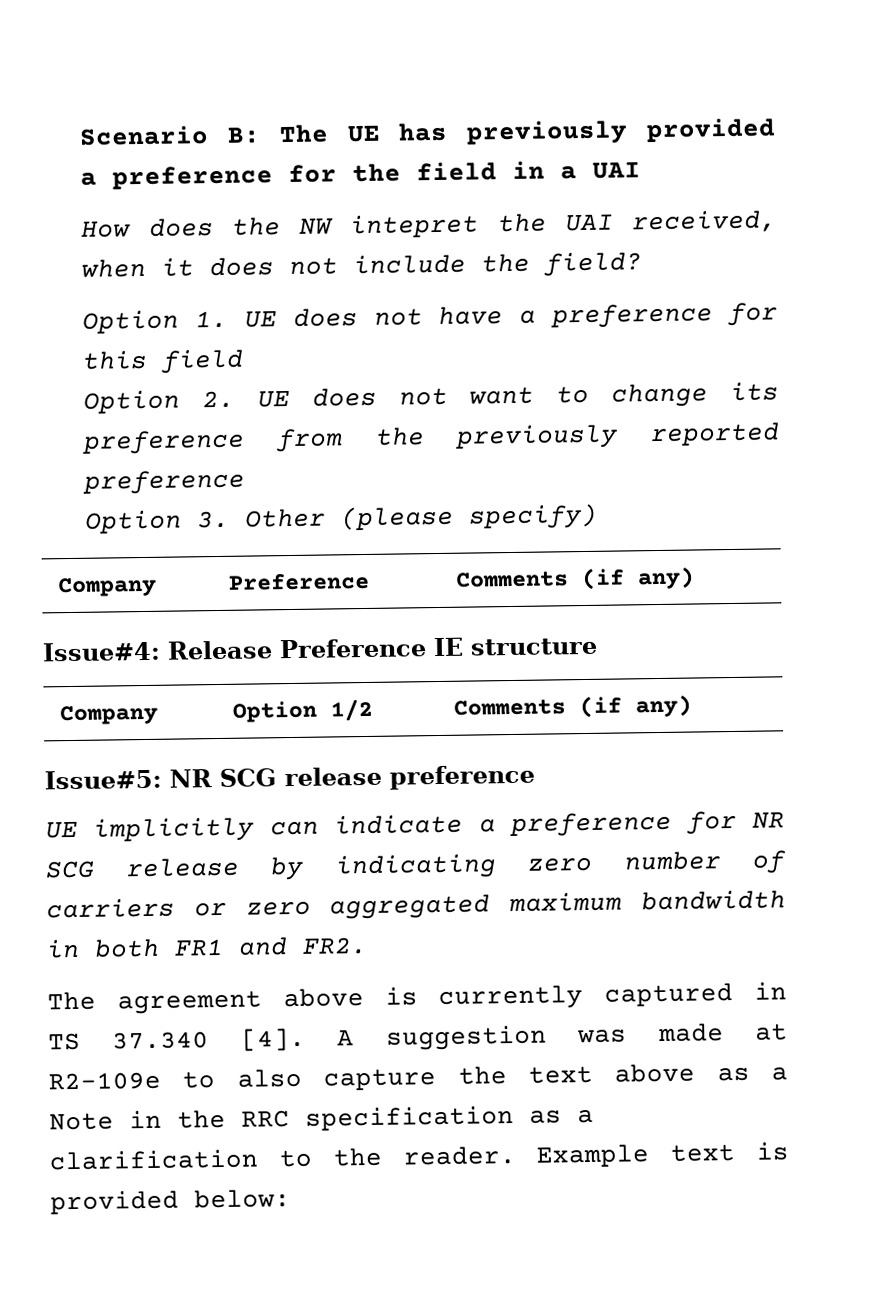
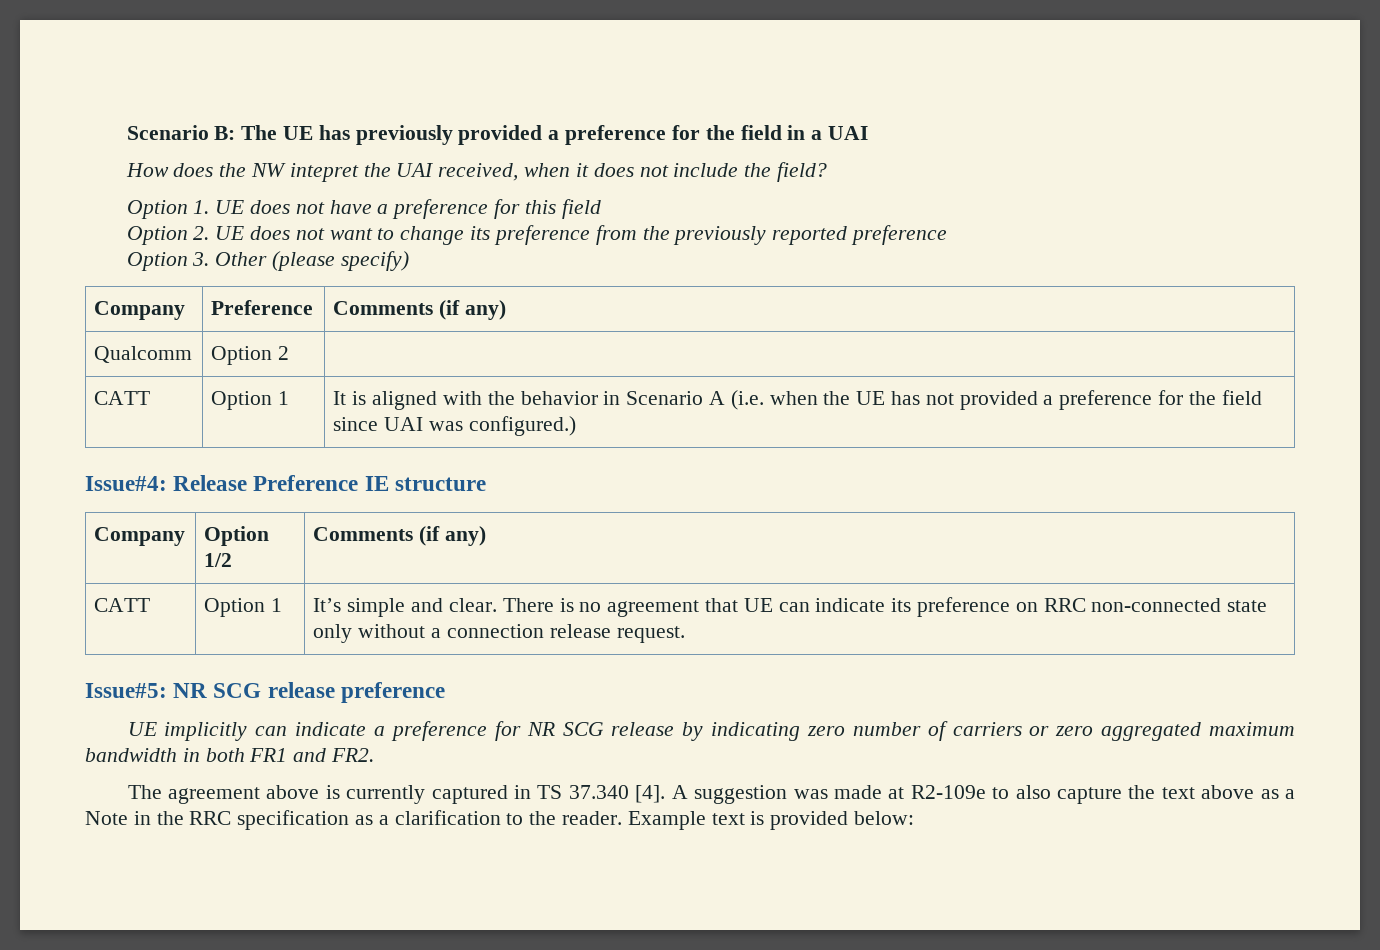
+ Qualcomm | Option 2 |
+ CATT | Option 1 | It is aligned with the behavior in Scenario A (i.e. when the UE has not provided a preference for the field since UAI was configured.)
+ CATT | Option 1 | It’s simple and clear. There is no agreement that UE can indicate its preference on RRC non-connected state only without a connection release request.

